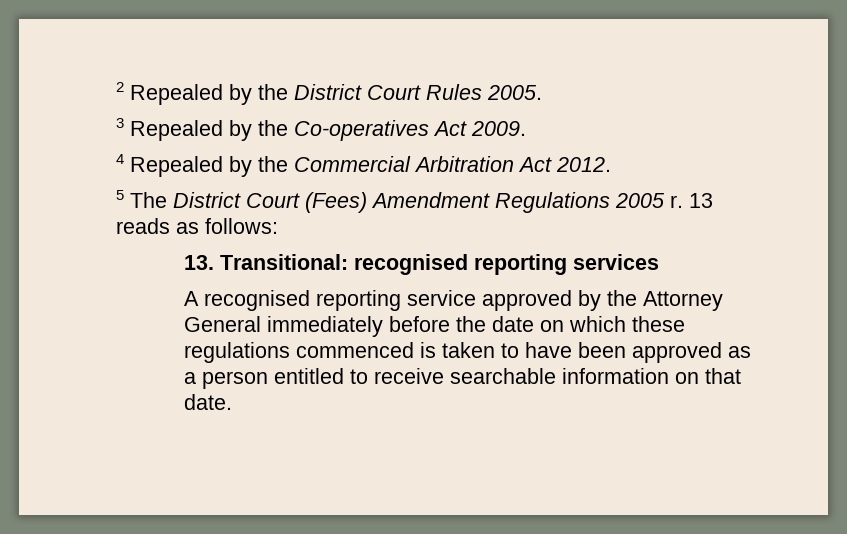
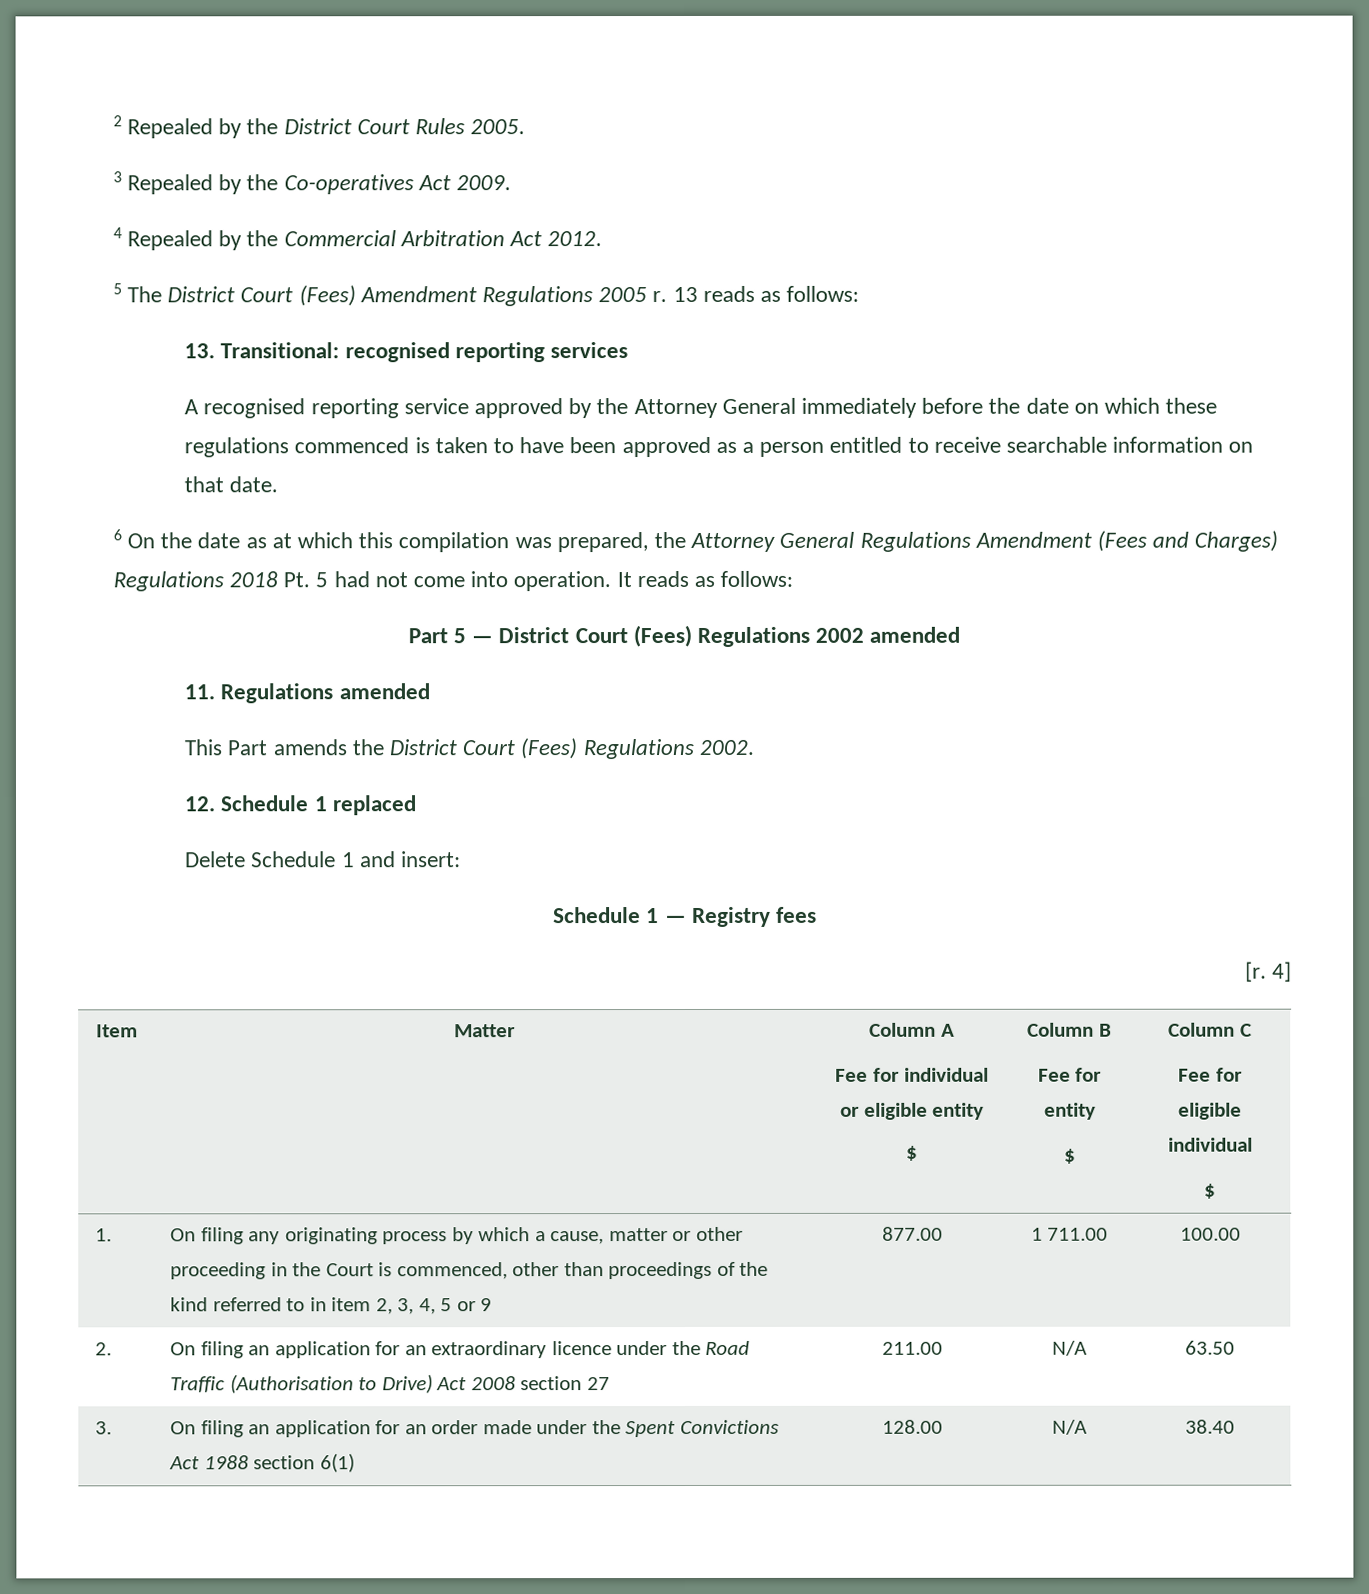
+ 6 On the date as at which this compilation was prepared, the Attorney General Regulations Amendment (Fees and Charges) Regulations 2018 Pt. 5 had not come into operation. It reads as follows:
+ Part 5 — District Court (Fees) Regulations 2002 amended
+ 11. Regulations amended
+ This Part amends the District Court (Fees) Regulations 2002.
+ 12. Schedule 1 replaced
+ Delete Schedule 1 and insert:
+ Schedule 1 — Registry fees
+ [r. 4]
+ Item | Matter | Column A
+ Fee for individual or eligible entity
+ $ | Column B
+ Fee for entity
+ $ | Column C
+ Fee for eligible individual
+ $
+ 1. | On filing any originating process by which a cause, matter or other proceeding in the Court is commenced, other than proceedings of the kind referred to in item 2, 3, 4, 5 or 9 | 877.00 | 1 711.00 | 100.00
+ 2. | On filing an application for an extraordinary licence under the Road Traffic (Authorisation to Drive) Act 2008 section 27 | 211.00 | N/A | 63.50
+ 3. | On filing an application for an order made under the Spent Convictions Act 1988 section 6(1) | 128.00 | N/A | 38.40

